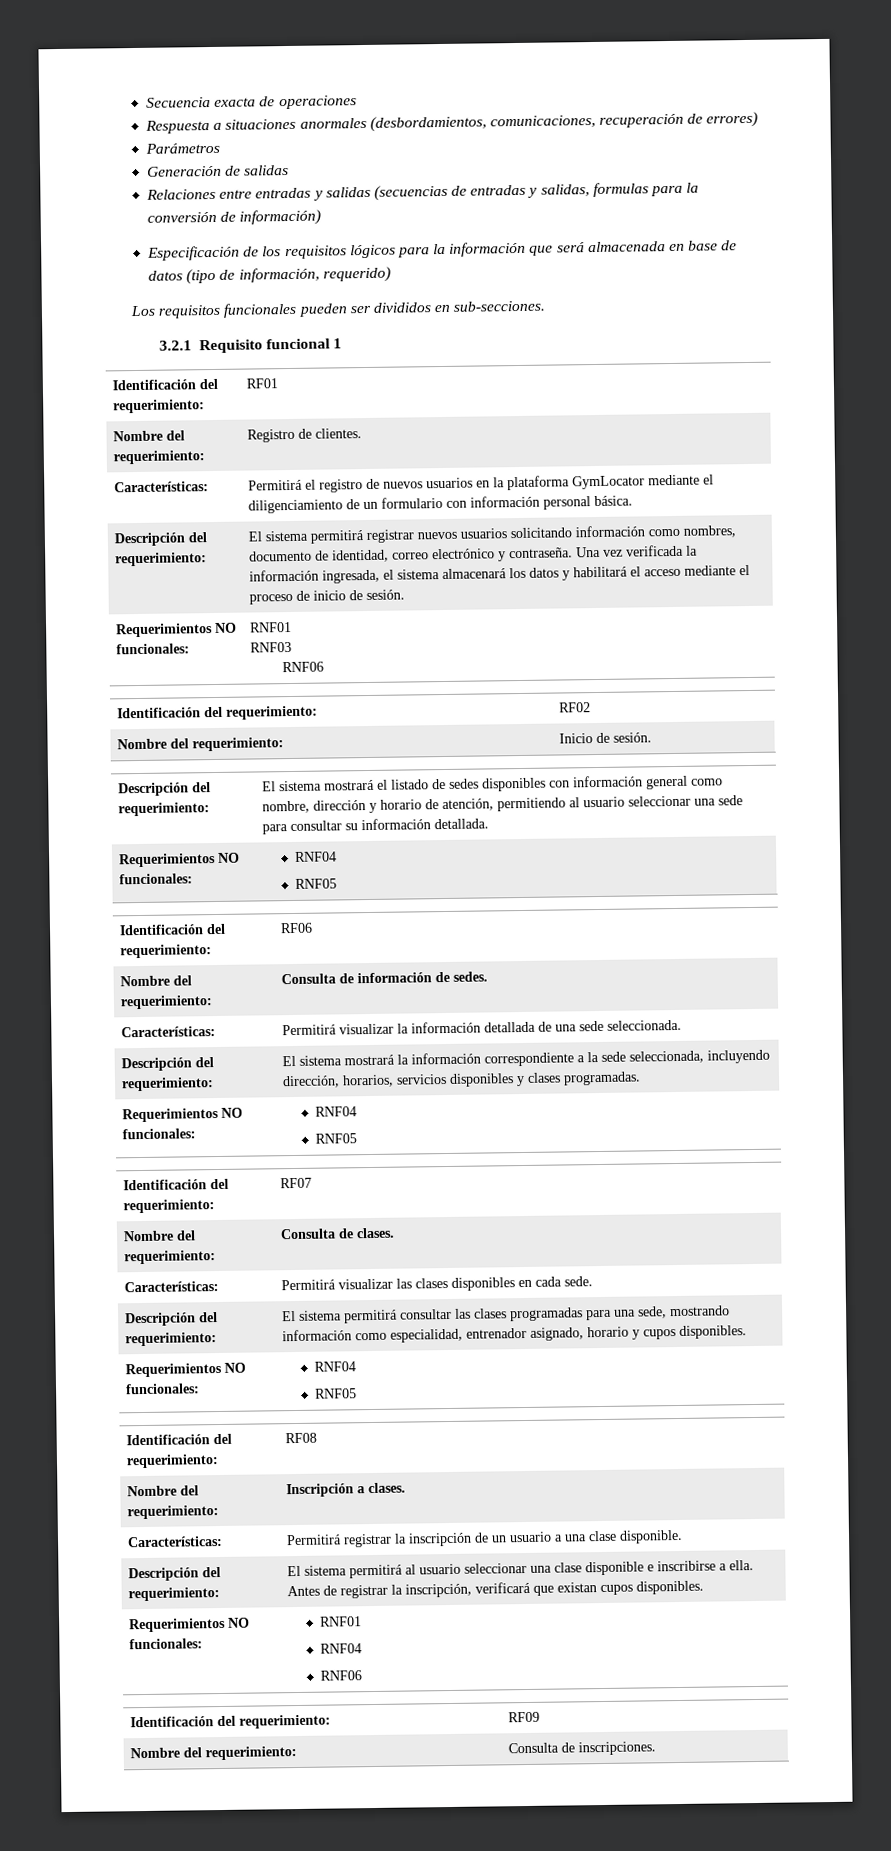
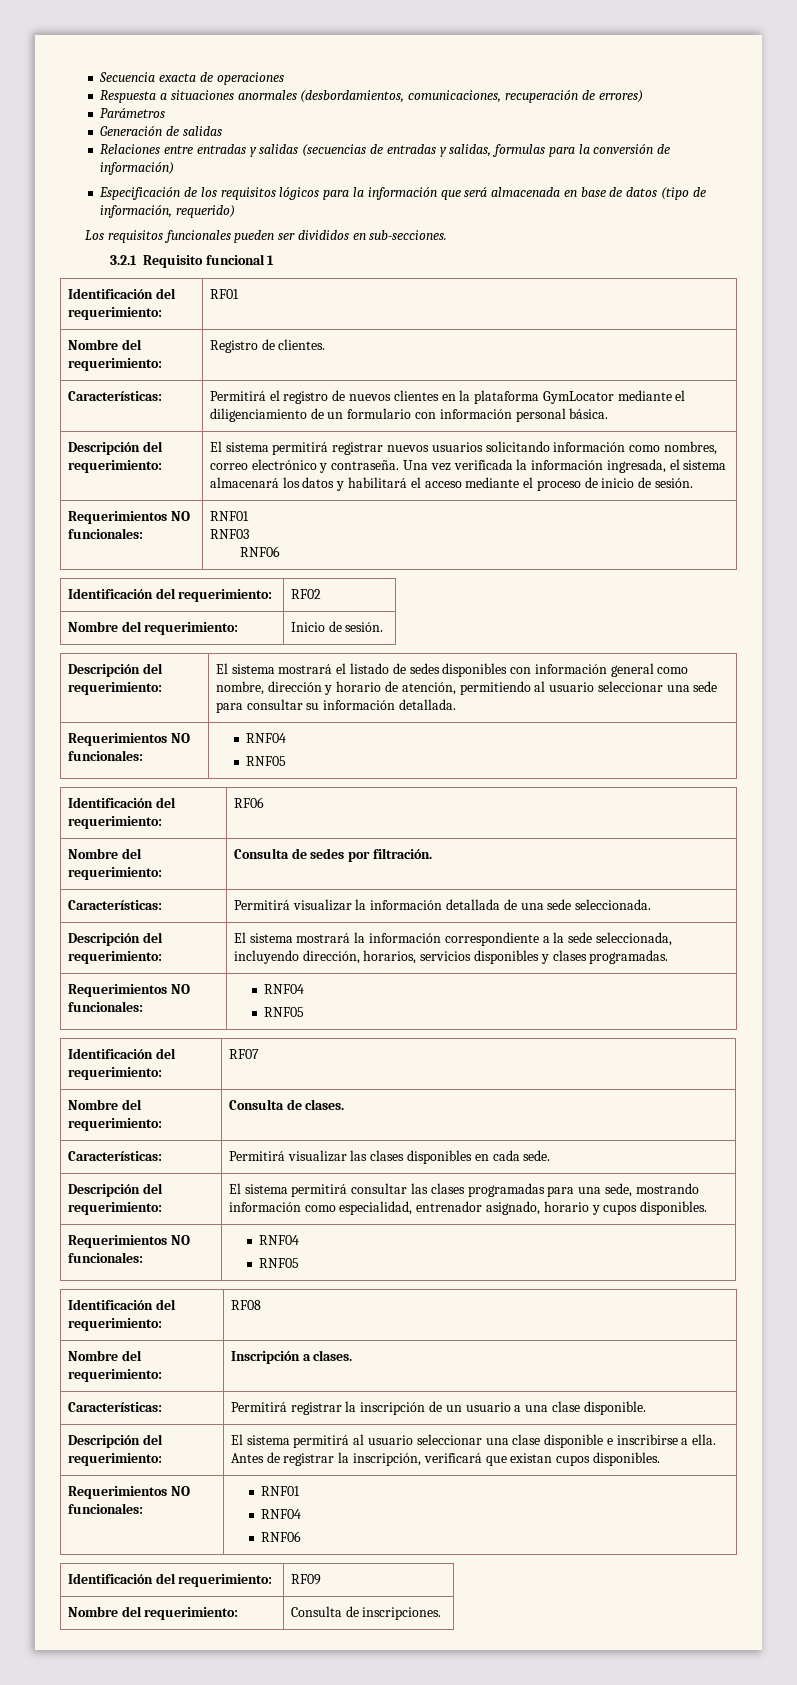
- Características: | Permitirá el registro de nuevos usuarios en la plataforma GymLocator mediante el diligenciamiento de un formulario con información personal básica.
+ Características: | Permitirá el registro de nuevos clientes en la plataforma GymLocator mediante el diligenciamiento de un formulario con información personal básica.
- El sistema permitirá registrar nuevos usuarios solicitando información como nombres, documento de identidad, correo electrónico y contraseña.
+ El sistema permitirá registrar nuevos usuarios solicitando información como nombres, correo electrónico y contraseña.
- Nombre del requerimiento: | Consulta de información de sedes.
+ Nombre del requerimiento: | Consulta de sedes por filtración.

